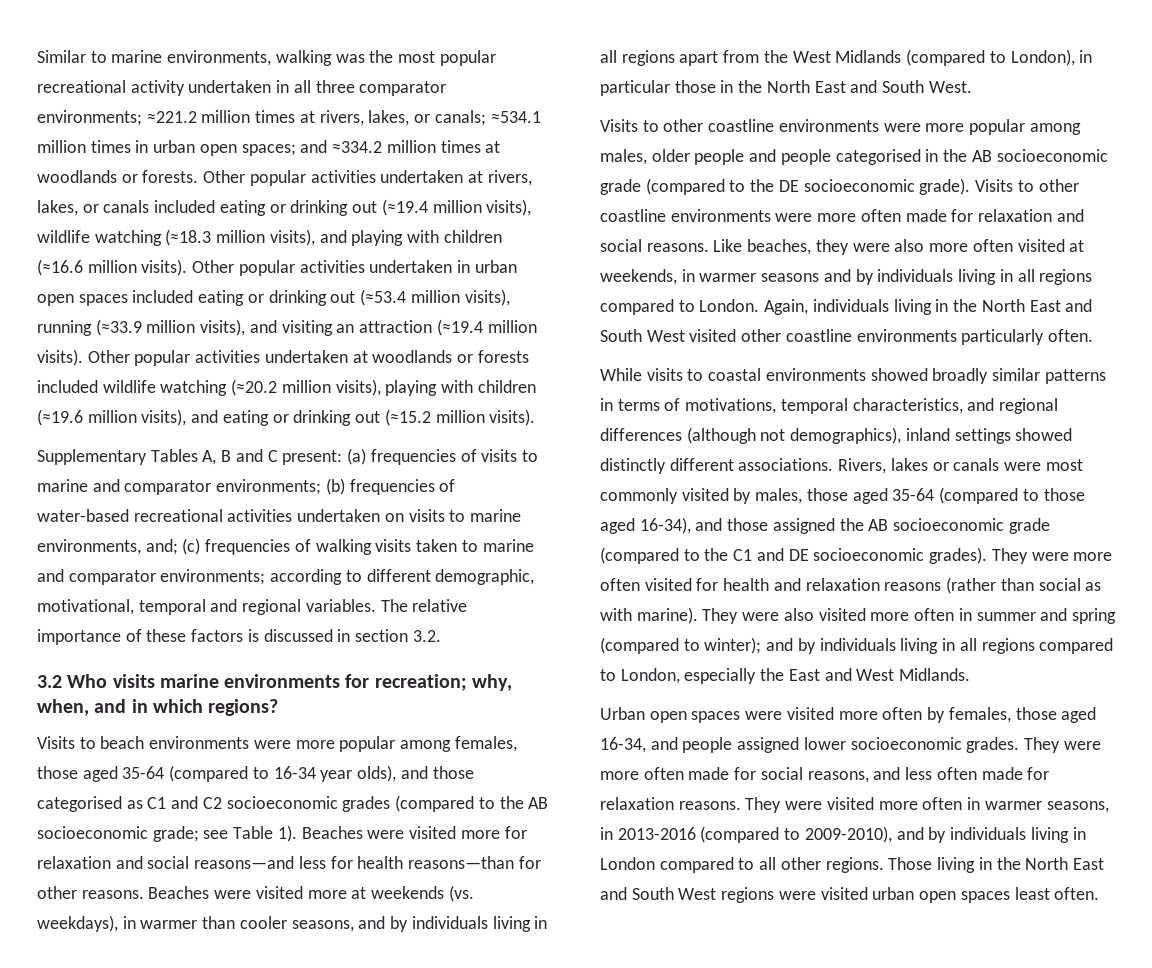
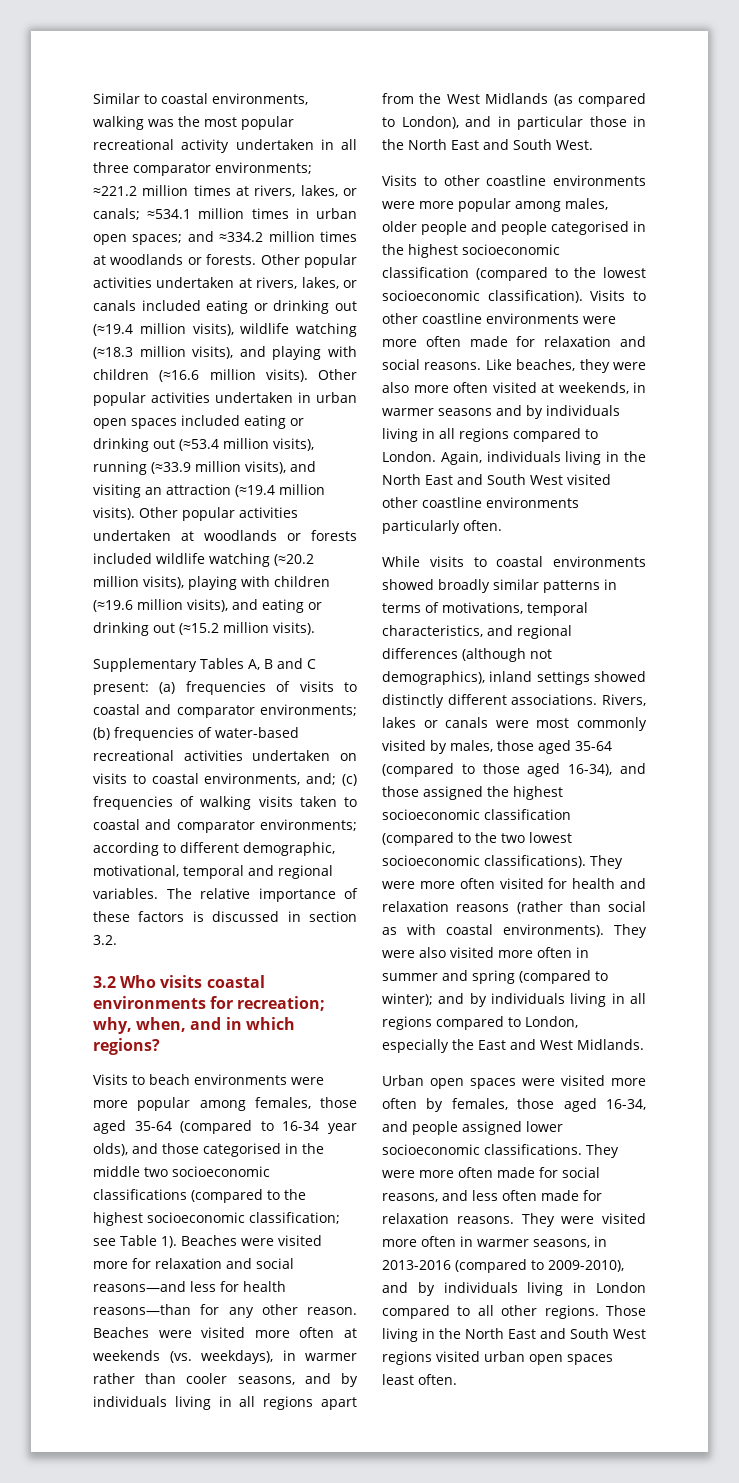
- Similar to marine environments, walking was the most popular recreational activity undertaken in all three comparator environments; ≈221.2 million times at rivers, lakes, or canals; ≈534.1 million times in urban open spaces; and ≈334.2 million times at woodlands or forests.
+ Similar to coastal environments, walking was the most popular recreational activity undertaken in all three comparator environments; ≈221.2 million times at rivers, lakes, or canals; ≈534.1 million times in urban open spaces; and ≈334.2 million times at woodlands or forests.
- Supplementary Tables A, B and C present: (a) frequencies of visits to marine and comparator environments; (b) frequencies of water-based recreational activities undertaken on visits to marine environments, and; (c) frequencies of walking visits taken to marine and comparator environments; according to different demographic, motivational, temporal and regional variables.
+ Supplementary Tables A, B and C present: (a) frequencies of visits to coastal and comparator environments; (b) frequencies of water-based recreational activities undertaken on visits to coastal environments, and; (c) frequencies of walking visits taken to coastal and comparator environments; according to different demographic, motivational, temporal and regional variables.
- 3.2 Who visits marine environments for recreation; why, when, and in which regions?
+ 3.2 Who visits coastal environments for recreation; why, when, and in which regions?
- Visits to beach environments were more popular among females, those aged 35-64 (compared to 16-34 year olds), and those categorised as C1 and C2 socioeconomic grades (compared to the AB socioeconomic grade; see Table 1).
+ Visits to beach environments were more popular among females, those aged 35-64 (compared to 16-34 year olds), and those categorised in the middle two socioeconomic classifications (compared to the highest socioeconomic classification; see Table 1).
- Beaches were visited more for relaxation and social reasons—and less for health reasons—than for other reasons. Beaches were visited more at weekends (vs. weekdays), in warmer than cooler seasons, and by individuals living in all regions apart from the West Midlands (compared to London), in particular those in the North East and South West.
+ Beaches were visited more for relaxation and social reasons—and less for health reasons—than for any other reason. Beaches were visited more often at weekends (vs. weekdays), in warmer rather than cooler seasons, and by individuals living in all regions apart from the West Midlands (as compared to London), and in particular those in the North East and South West.
- Visits to other coastline environments were more popular among males, older people and people categorised in the AB socioeconomic grade (compared to the DE socioeconomic grade).
+ Visits to other coastline environments were more popular among males, older people and people categorised in the highest socioeconomic classification (compared to the lowest socioeconomic classification).
- Rivers, lakes or canals were most commonly visited by males, those aged 35-64 (compared to those aged 16-34), and those assigned the AB socioeconomic grade (compared to the C1 and DE socioeconomic grades).
+ Rivers, lakes or canals were most commonly visited by males, those aged 35-64 (compared to those aged 16-34), and those assigned the highest socioeconomic classification (compared to the two lowest socioeconomic classifications).
- They were more often visited for health and relaxation reasons (rather than social as with marine).
+ They were more often visited for health and relaxation reasons (rather than social as with coastal environments).
- Urban open spaces were visited more often by females, those aged 16-34, and people assigned lower socioeconomic grades.
+ Urban open spaces were visited more often by females, those aged 16-34, and people assigned lower socioeconomic classifications.
- Those living in the North East and South West regions were visited urban open spaces least often.
+ Those living in the North East and South West regions visited urban open spaces least often.

